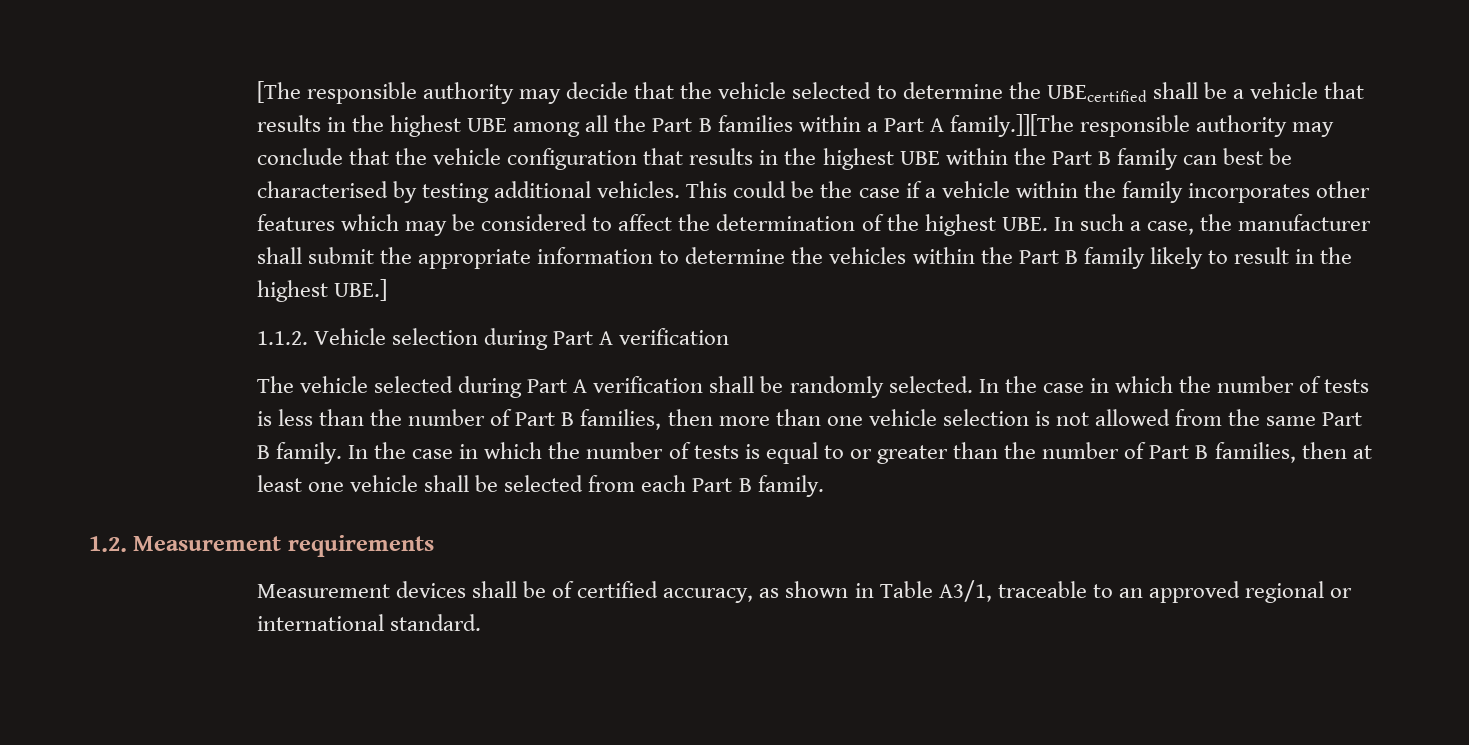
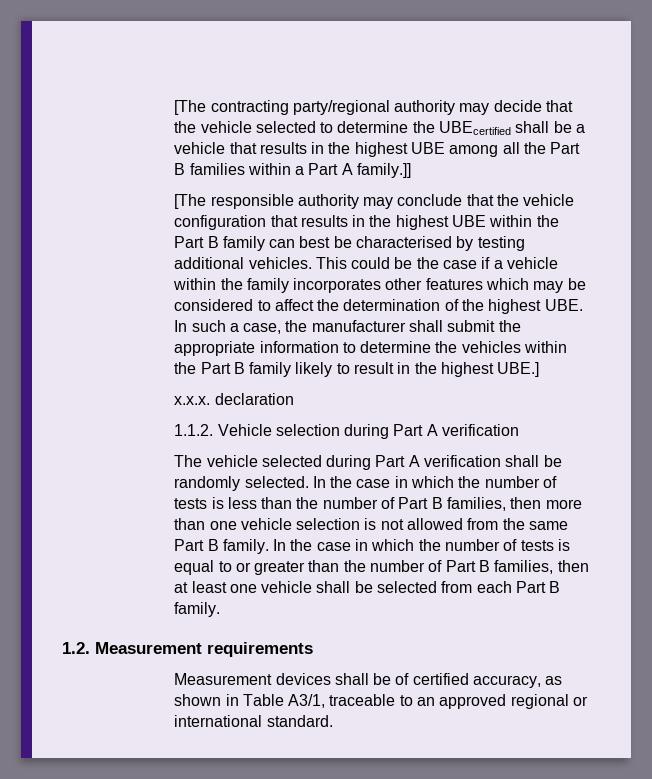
- [The responsible authority may decide that the vehicle selected to determine the UBEcertified shall be a vehicle that results in the highest UBE among all the Part B families within a Part A family.]][The responsible authority may conclude that the vehicle configuration that results in the highest UBE within the Part B family can best be characterised by testing additional vehicles.
+ [The contracting party/regional authority may decide that the vehicle selected to determine the UBEcertified shall be a vehicle that results in the highest UBE among all the Part B families within a Part A family.]]
+ [The responsible authority may conclude that the vehicle configuration that results in the highest UBE within the Part B family can best be characterised by testing additional vehicles.
+ x.x.x. declaration

